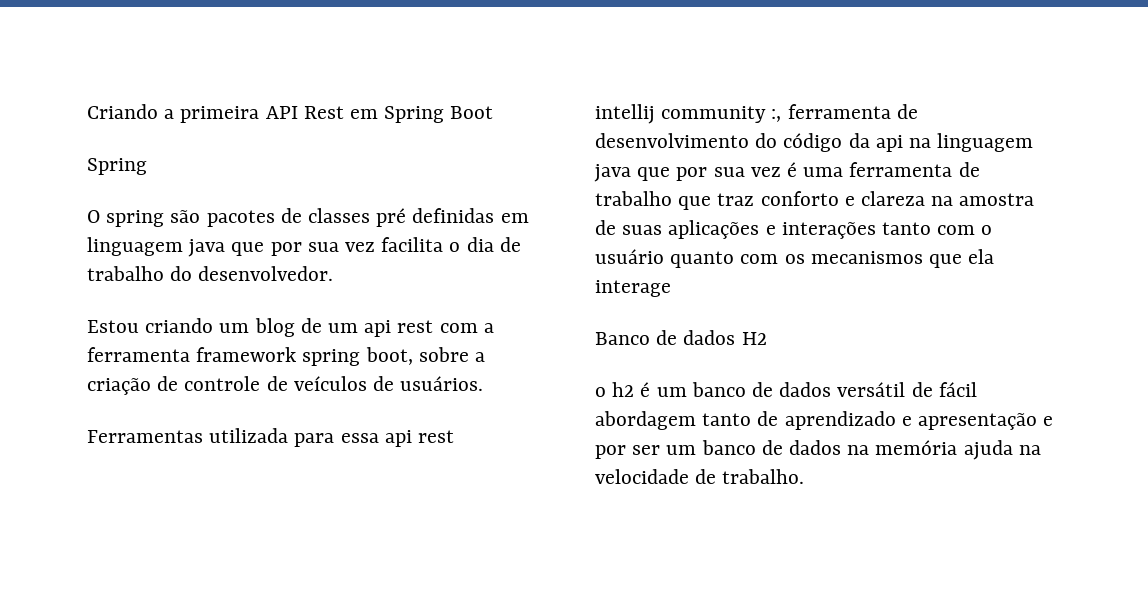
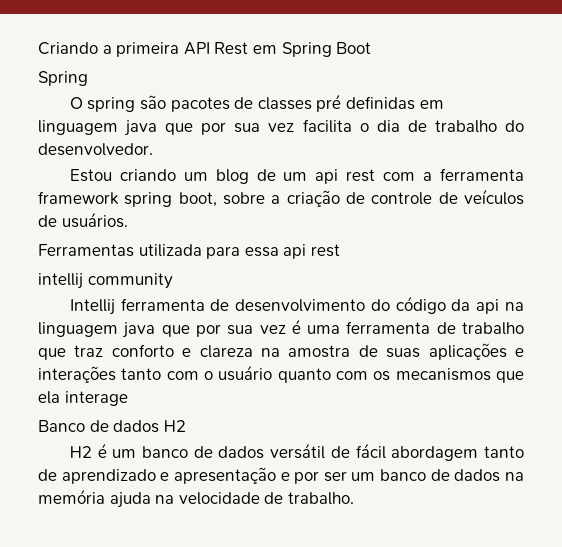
- intellij community :, ferramenta de desenvolvimento do código da api na linguagem java que por sua vez é uma ferramenta de trabalho que traz conforto e clareza na amostra de suas aplicações e interações tanto com o usuário quanto com os mecanismos que ela interage
+ intellij community
+ Intellij ferramenta de desenvolvimento do código da api na linguagem java que por sua vez é uma ferramenta de trabalho que traz conforto e clareza na amostra de suas aplicações e interações tanto com o usuário quanto com os mecanismos que ela interage
- o h2 é um banco de dados versátil de fácil abordagem tanto de aprendizado e apresentação e por ser um banco de dados na memória ajuda na velocidade de trabalho.
+ H2 é um banco de dados versátil de fácil abordagem tanto de aprendizado e apresentação e por ser um banco de dados na memória ajuda na velocidade de trabalho.

